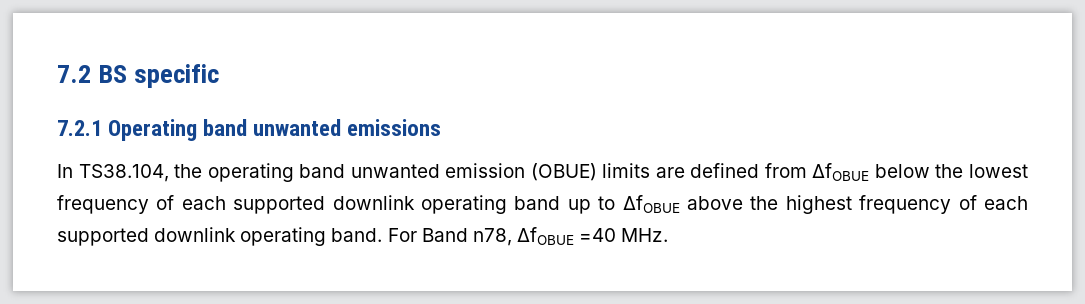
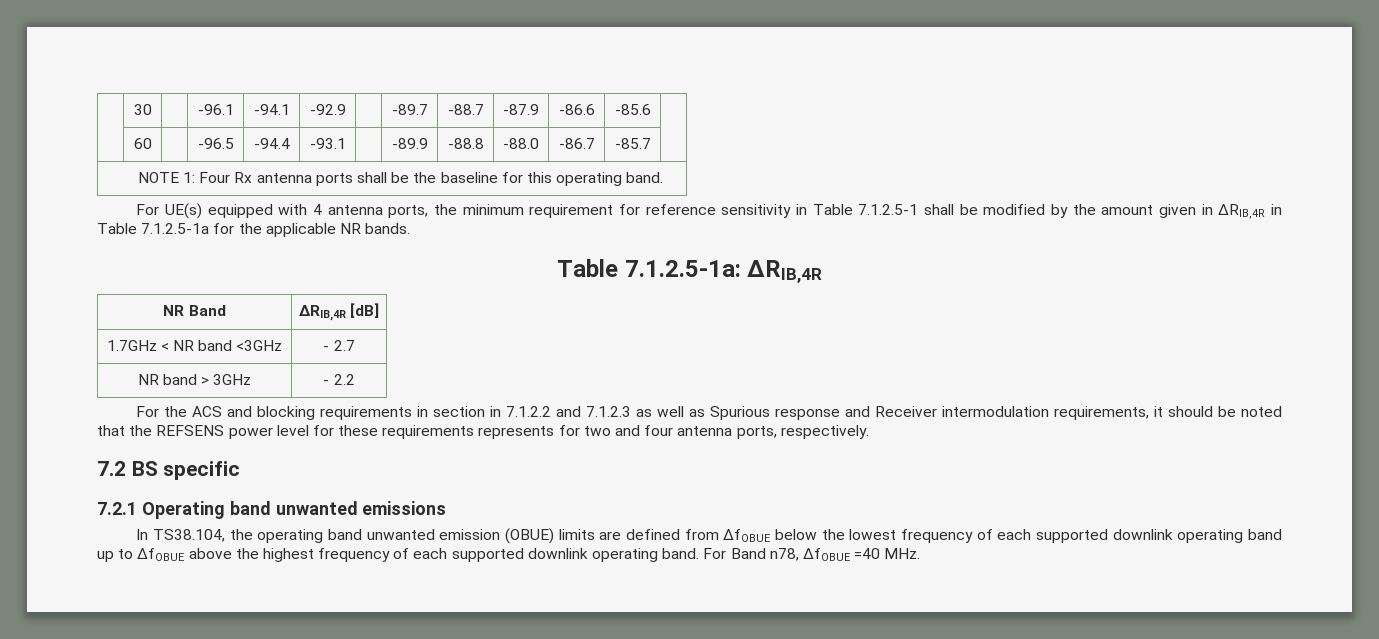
+ | 30 | | -96.1 | -94.1 | -92.9 | | -89.7 | -88.7 | -87.9 | -86.6 | -85.6 |
+ | 60 | | -96.5 | -94.4 | -93.1 | | -89.9 | -88.8 | -88.0 | -86.7 | -85.7 |
+ NOTE 1: Four Rx antenna ports shall be the baseline for this operating band.
+ For UE(s) equipped with 4 antenna ports, the minimum requirement for reference sensitivity in Table 7.1.2.5-1 shall be modified by the amount given in ΔRIB,4R in Table 7.1.2.5-1a for the applicable NR bands.
+ Table 7.1.2.5-1a: ΔRIB,4R
+ NR Band | ΔRIB,4R [dB]
+ 1.7GHz < NR band <3GHz | - 2.7
+ NR band > 3GHz | - 2.2
+ For the ACS and blocking requirements in section in 7.1.2.2 and 7.1.2.3 as well as Spurious response and Receiver intermodulation requirements, it should be noted that the REFSENS power level for these requirements represents for two and four antenna ports, respectively.

